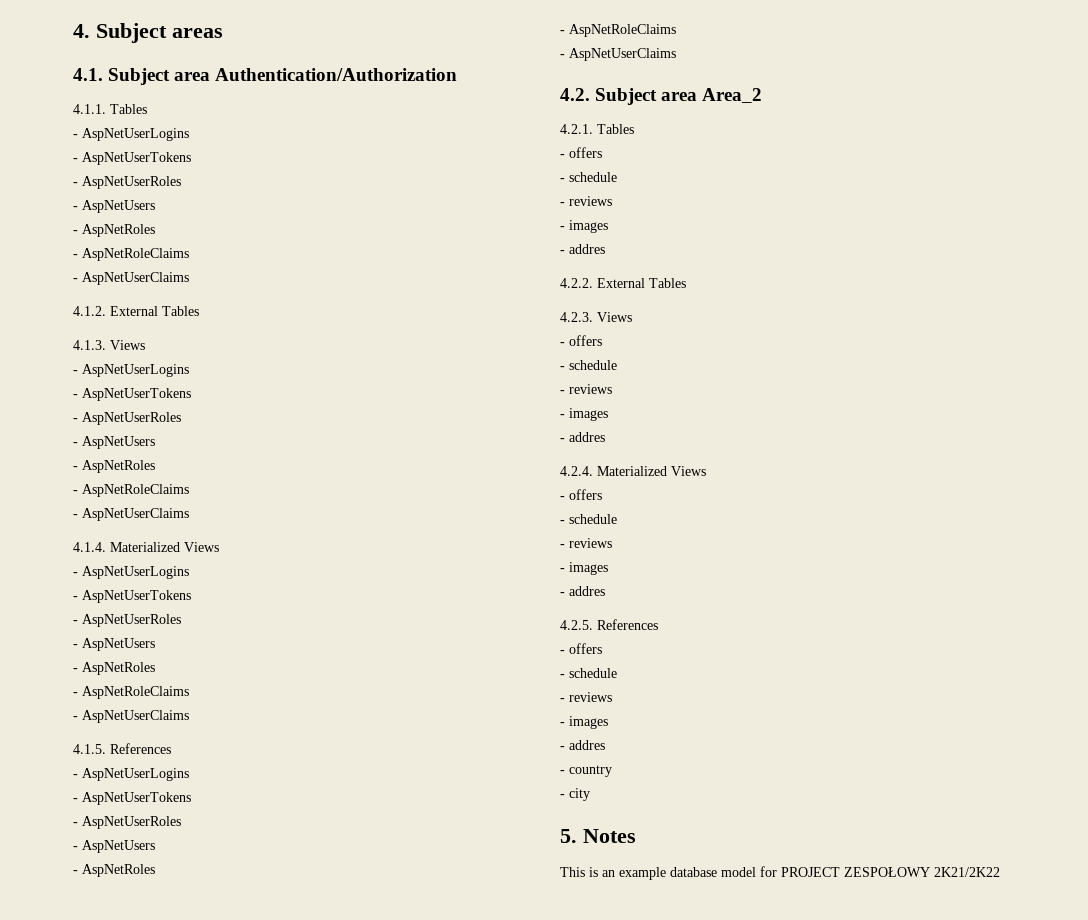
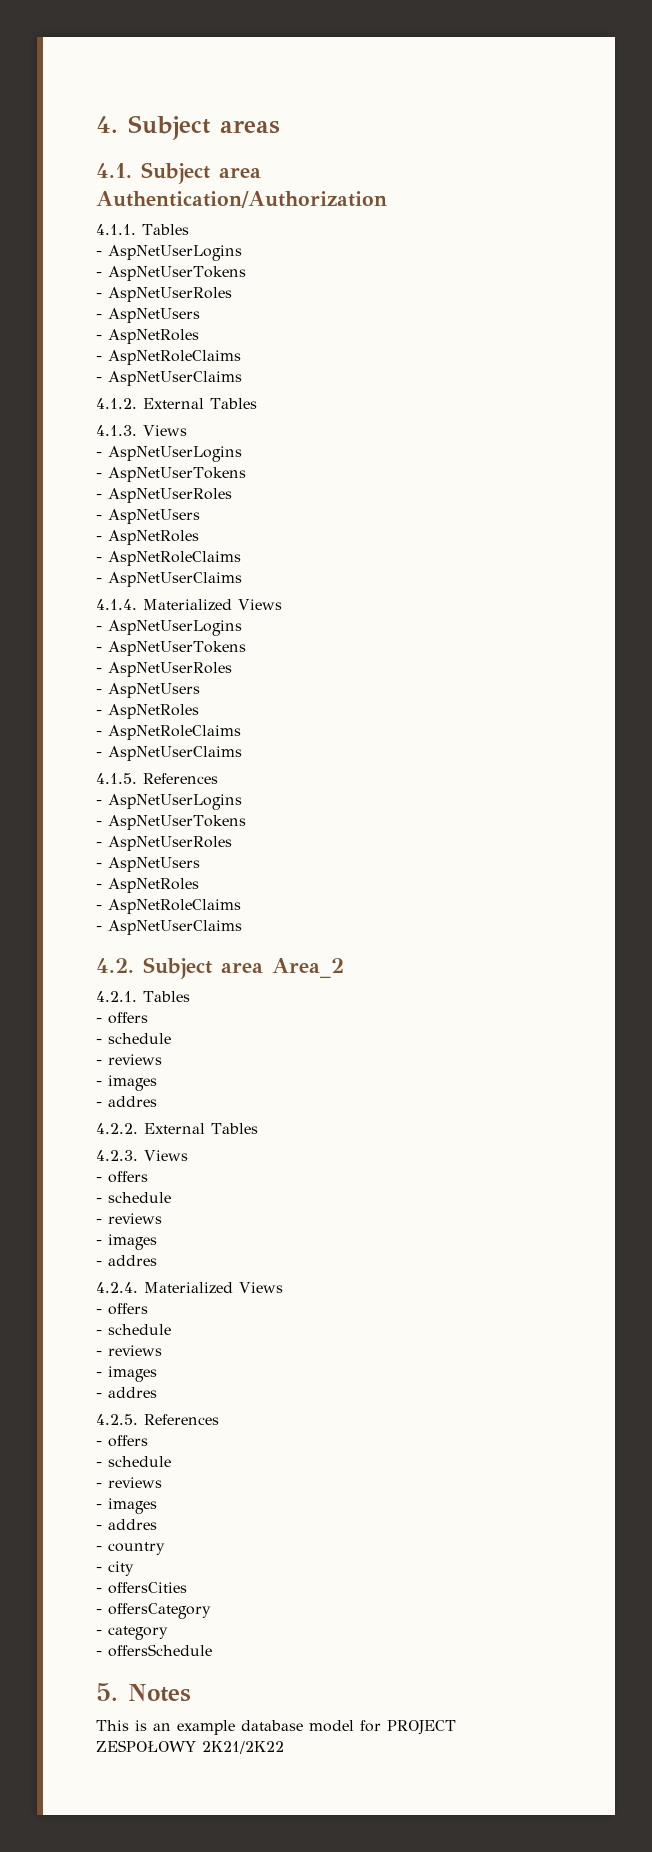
+ - offersCities
+ - offersCategory
+ - category
+ - offersSchedule

